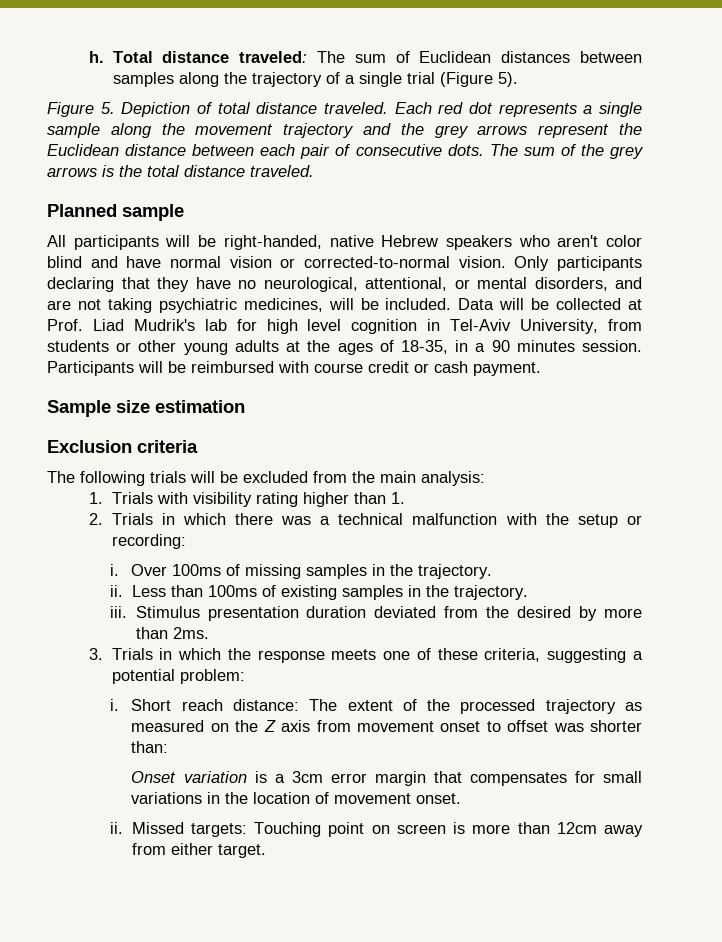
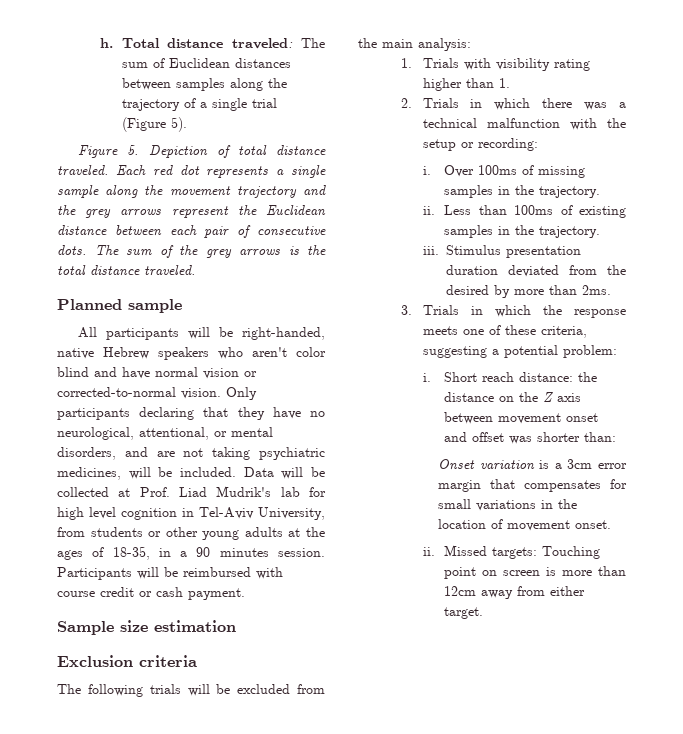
- Short reach distance: The extent of the processed trajectory as measured on the Z axis from movement onset to offset was shorter than:
+ Short reach distance: the distance on the Z axis between movement onset and offset was shorter than:

